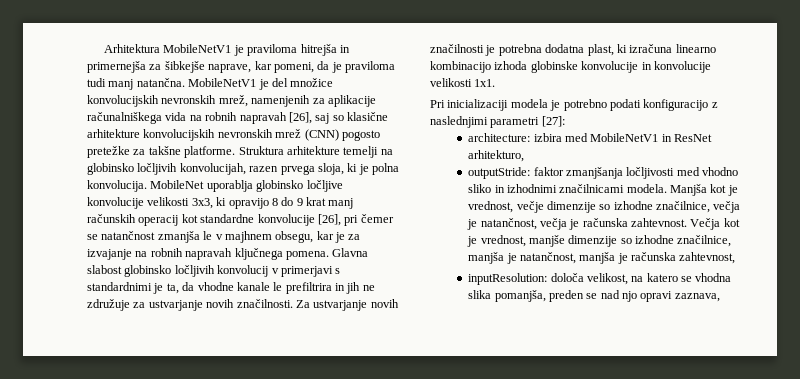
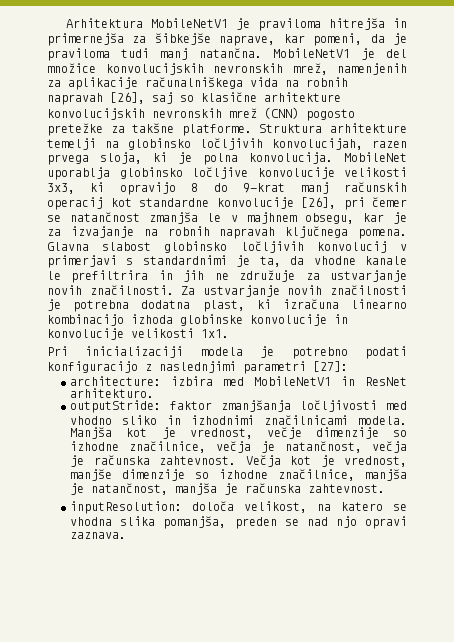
- MobileNet uporablja globinsko ločljive konvolucije velikosti 3x3, ki opravijo 8 do 9 krat manj računskih operacij kot standardne konvolucije [26], pri čemer se natančnost zmanjša le v majhnem obsegu, kar je za izvajanje na robnih napravah ključnega pomena.
+ MobileNet uporablja globinsko ločljive konvolucije velikosti 3x3, ki opravijo 8 do 9-krat manj računskih operacij kot standardne konvolucije [26], pri čemer se natančnost zmanjša le v majhnem obsegu, kar je za izvajanje na robnih napravah ključnega pomena.
- architecture: izbira med MobileNetV1 in ResNet arhitekturo,
+ architecture: izbira med MobileNetV1 in ResNet arhitekturo.
- Večja kot je vrednost, manjše dimenzije so izhodne značilnice, manjša je natančnost, manjša je računska zahtevnost,
+ Večja kot je vrednost, manjše dimenzije so izhodne značilnice, manjša je natančnost, manjša je računska zahtevnost.
- inputResolution: določa velikost, na katero se vhodna slika pomanjša, preden se nad njo opravi zaznava,
+ inputResolution: določa velikost, na katero se vhodna slika pomanjša, preden se nad njo opravi zaznava.

